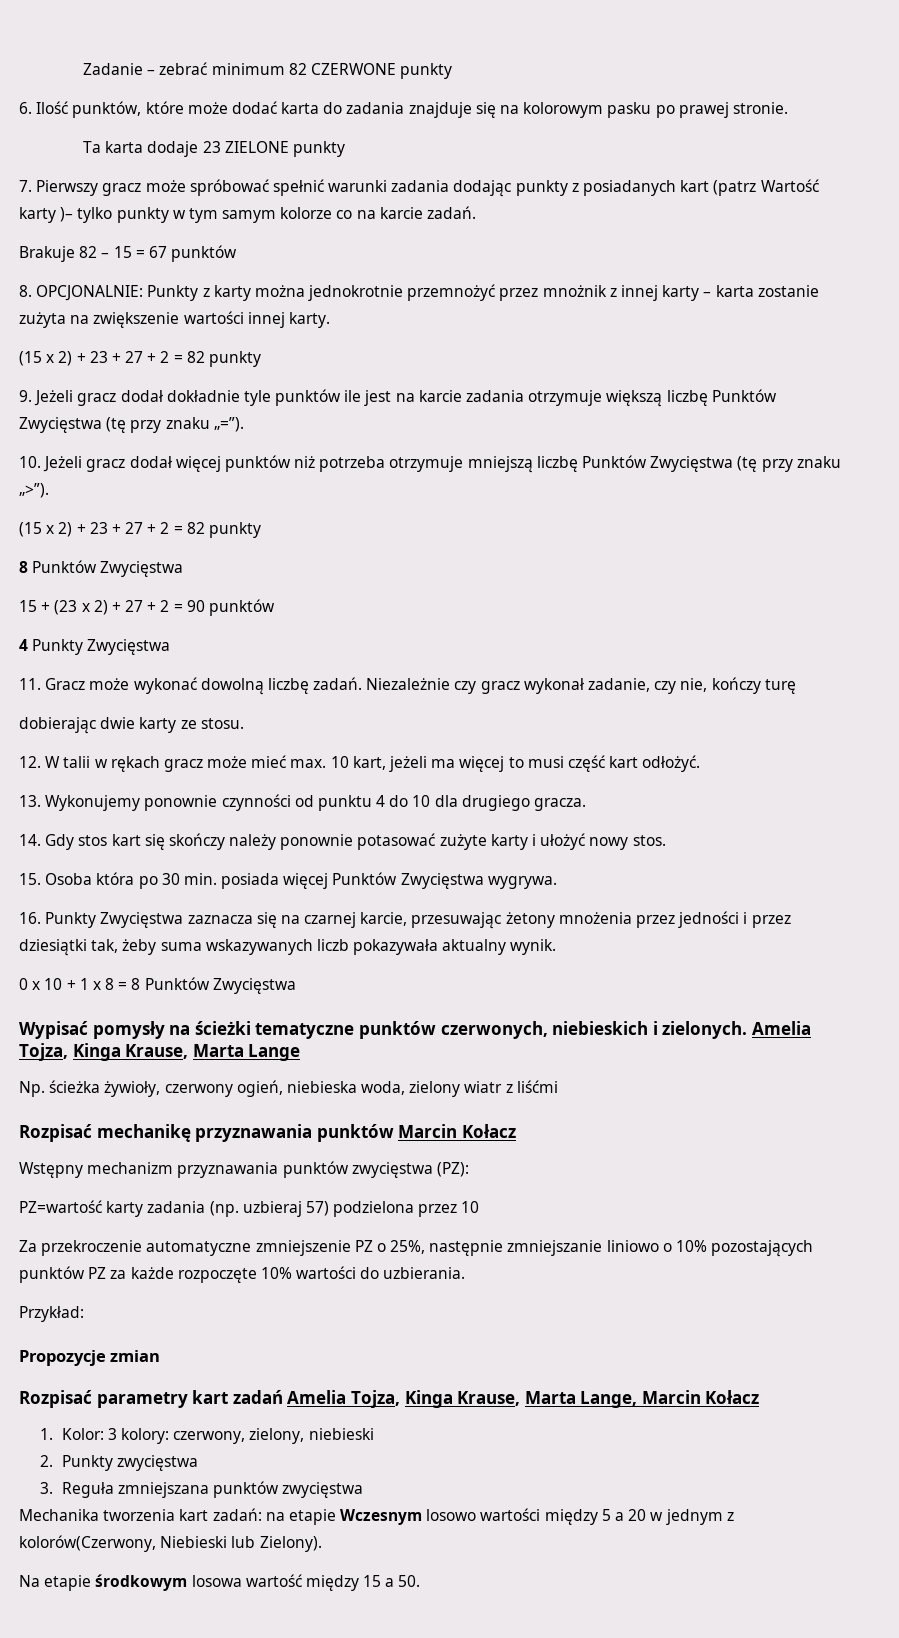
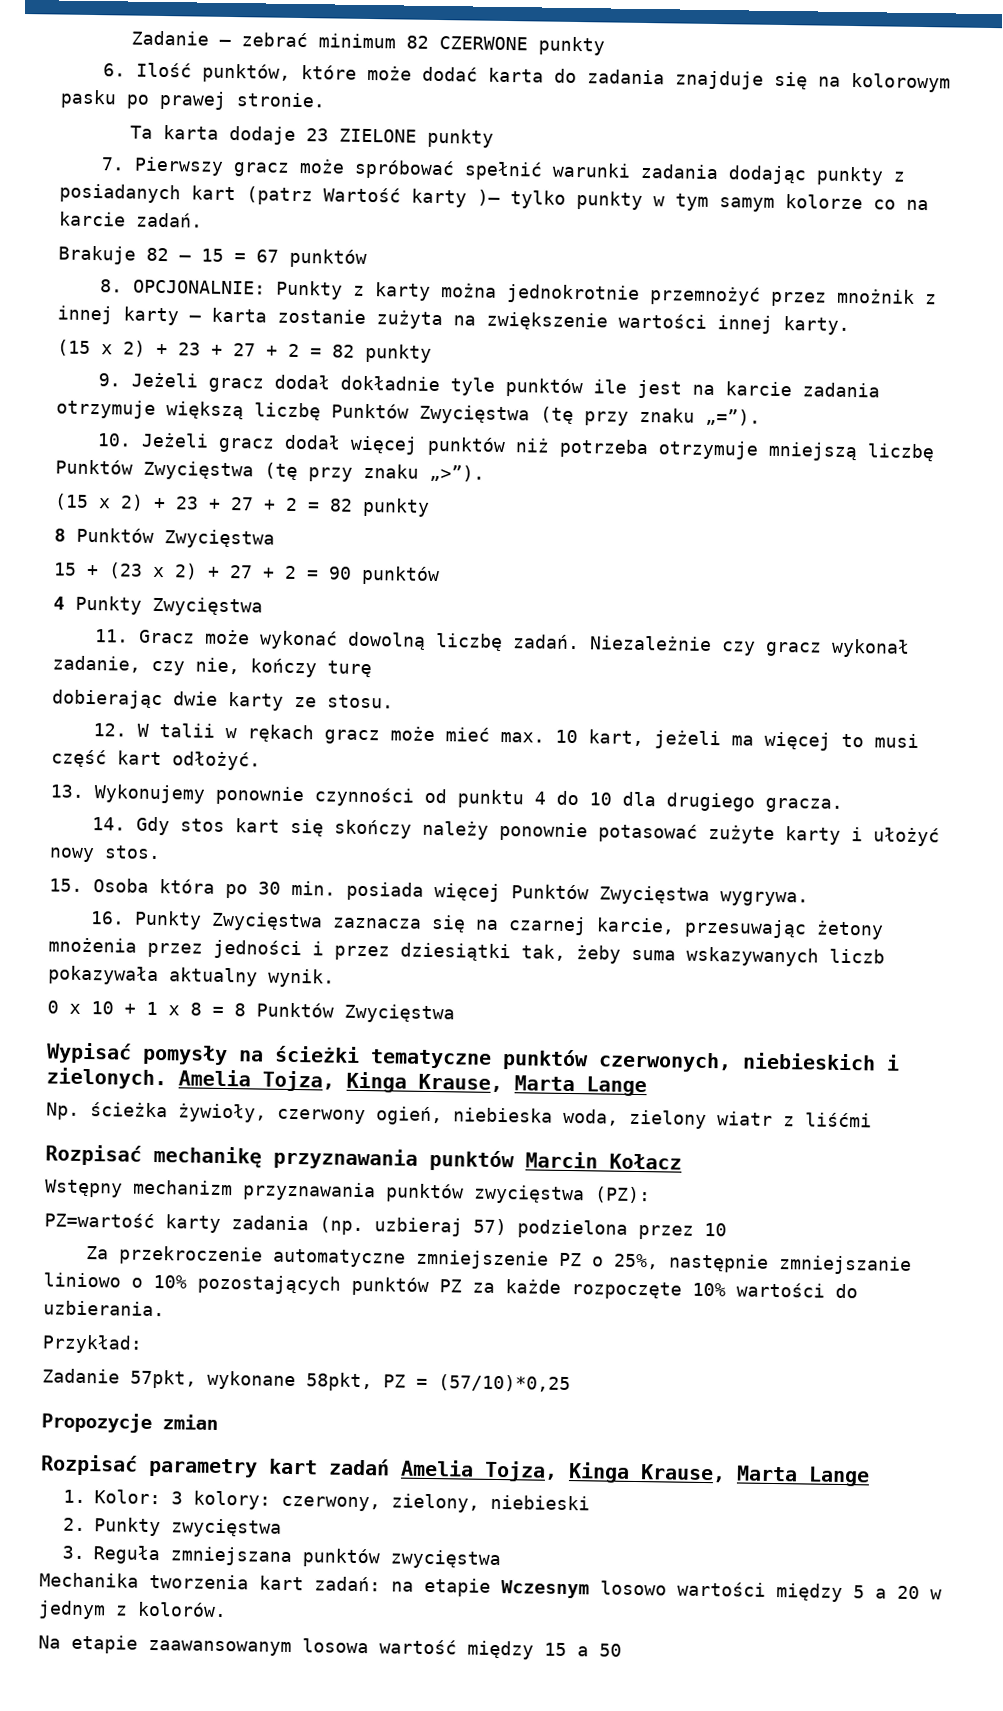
+ Zadanie 57pkt, wykonane 58pkt, PZ = (57/10)*0,25
- Rozpisać parametry kart zadań Amelia Tojza, Kinga Krause, Marta Lange, Marcin Kołacz
+ Rozpisać parametry kart zadań Amelia Tojza, Kinga Krause, Marta Lange
- Mechanika tworzenia kart zadań: na etapie Wczesnym losowo wartości między 5 a 20 w jednym z kolorów(Czerwony, Niebieski lub Zielony).
+ Mechanika tworzenia kart zadań: na etapie Wczesnym losowo wartości między 5 a 20 w jednym z kolorów.
- Na etapie środkowym losowa wartość między 15 a 50.
+ Na etapie zaawansowanym losowa wartość między 15 a 50

